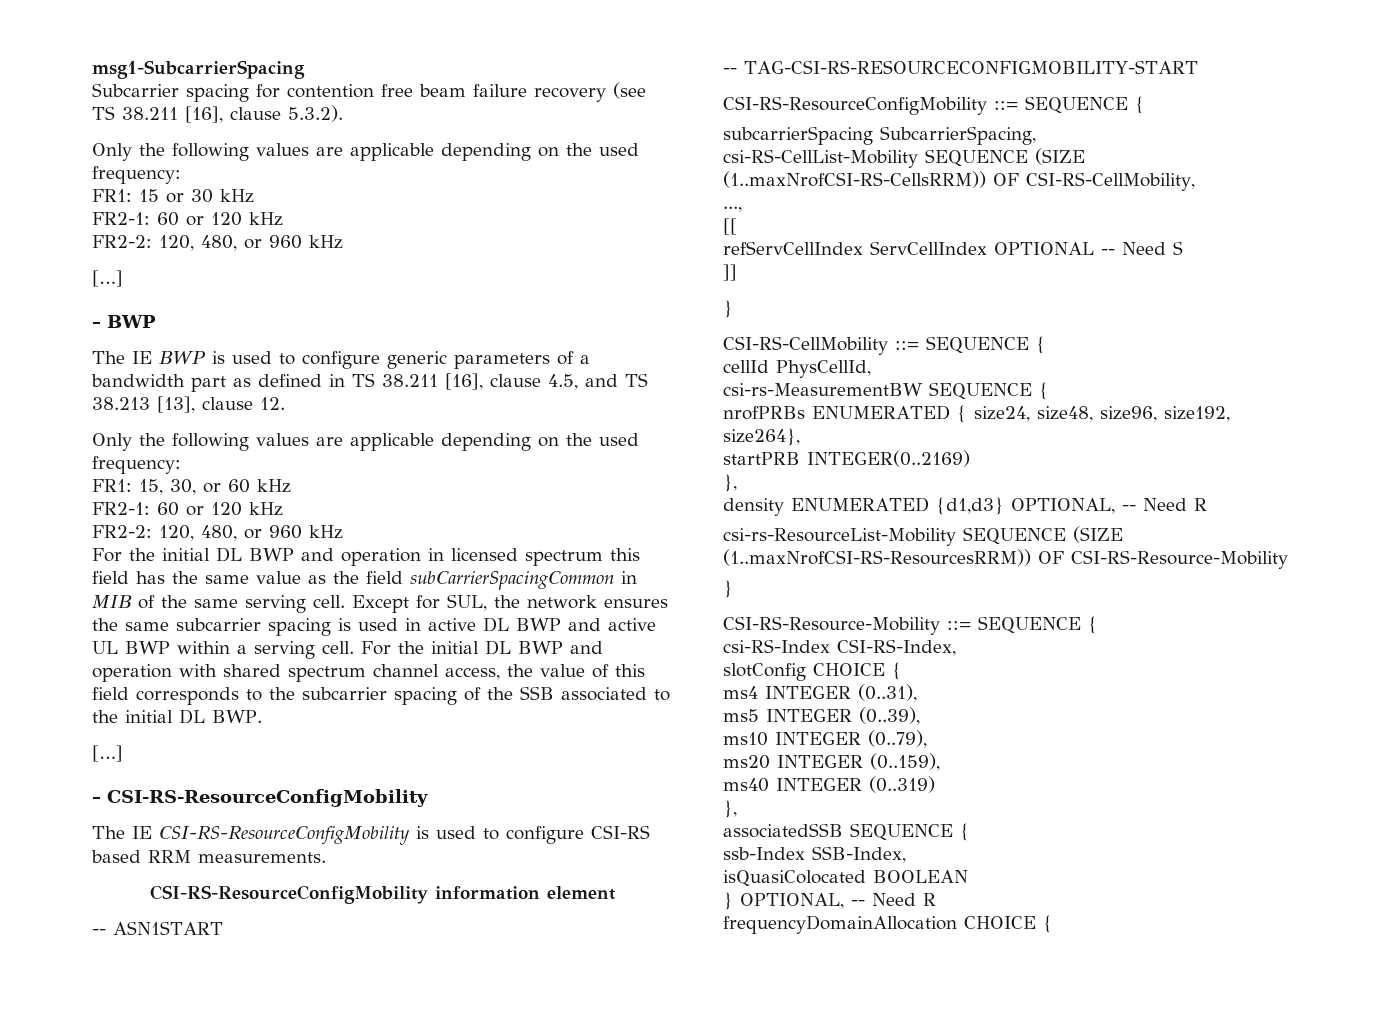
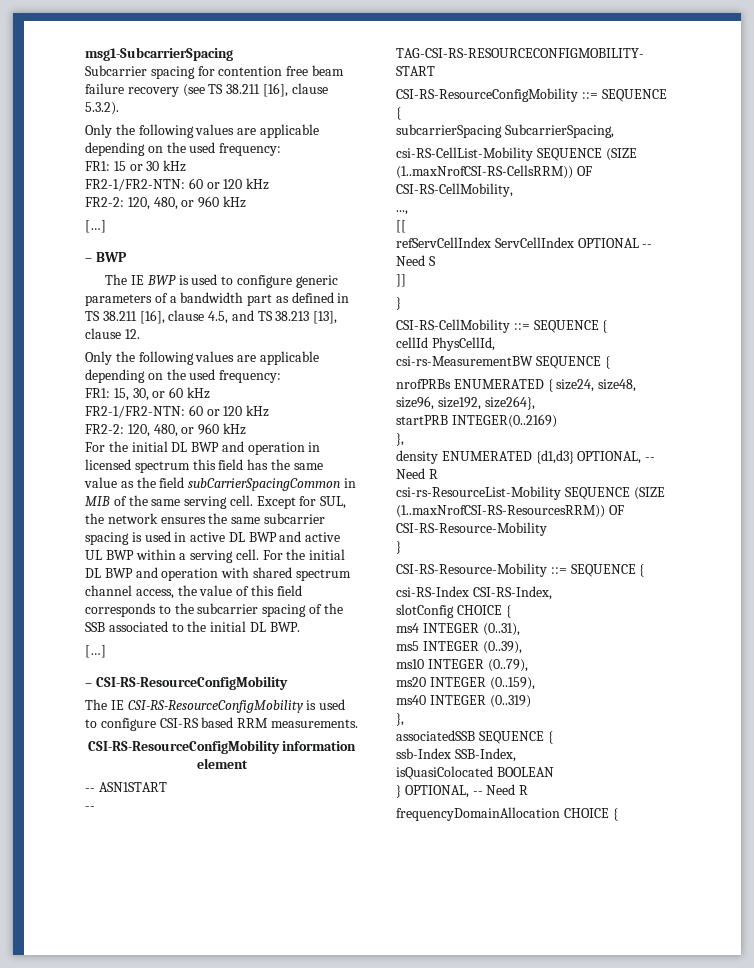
  FR1: 15 or 30 kHz
- FR2-1: 60 or 120 kHz
+ FR2-1/FR2-NTN: 60 or 120 kHz
  FR1: 15, 30, or 60 kHz
- FR2-1: 60 or 120 kHz
+ FR2-1/FR2-NTN: 60 or 120 kHz

